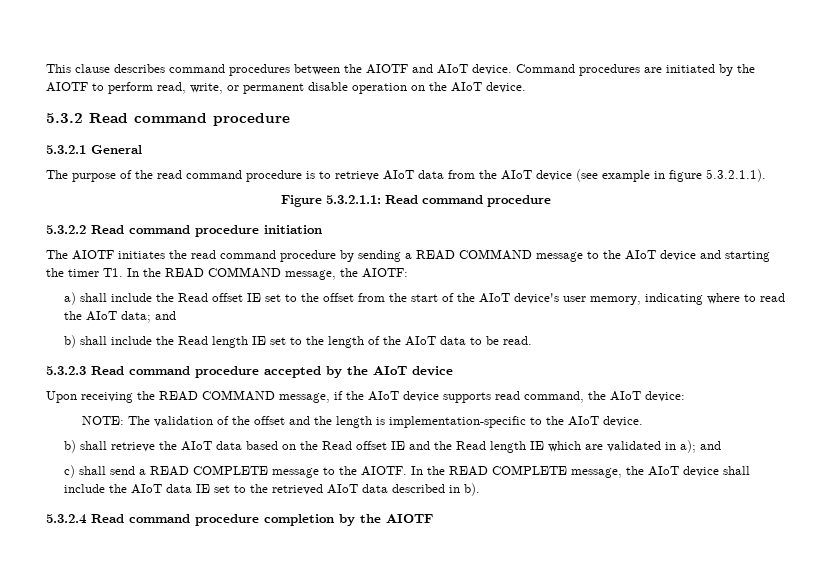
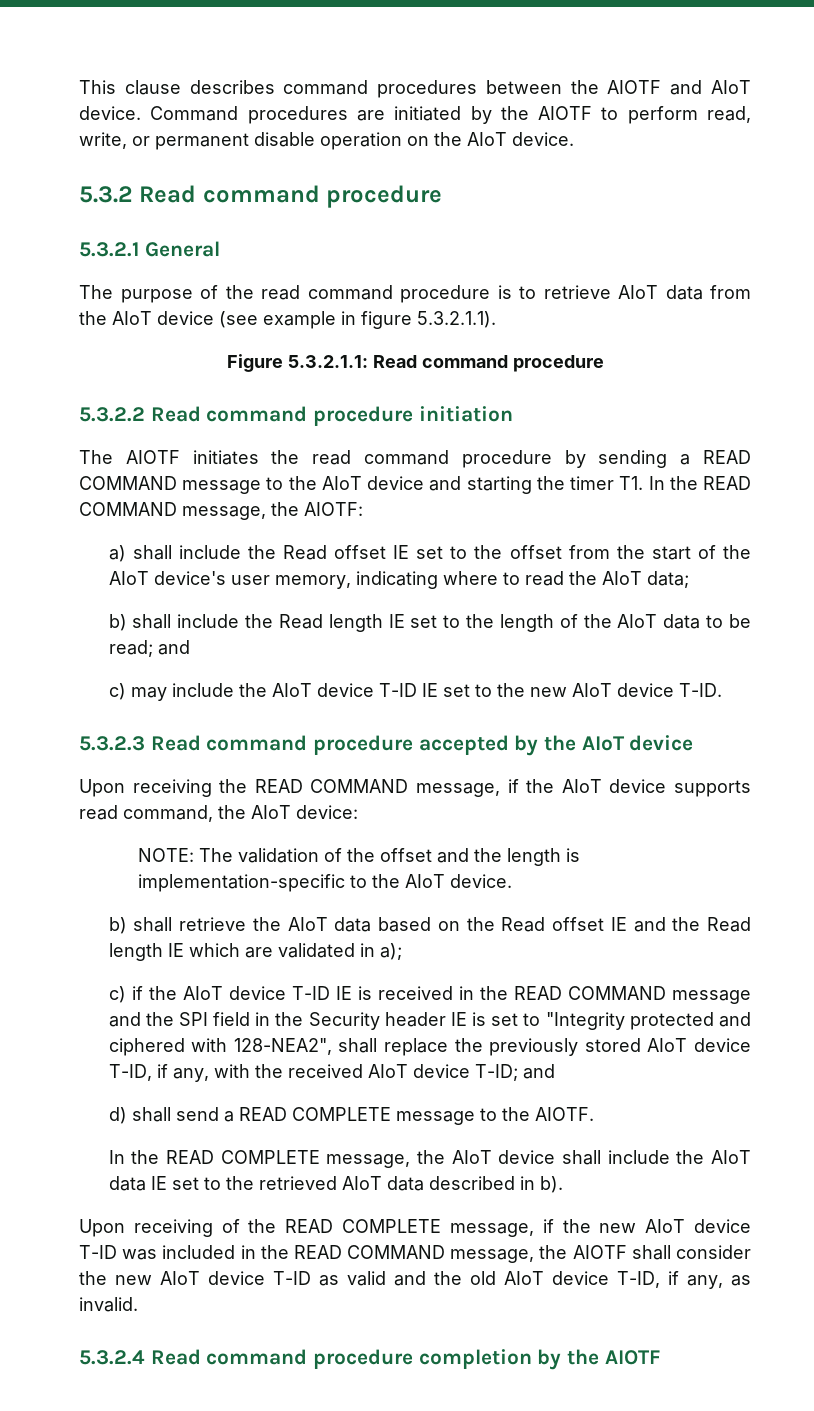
- a) shall include the Read offset IE set to the offset from the start of the AIoT device's user memory, indicating where to read the AIoT data; and
+ a) shall include the Read offset IE set to the offset from the start of the AIoT device's user memory, indicating where to read the AIoT data;
- b) shall include the Read length IE set to the length of the AIoT data to be read.
+ b) shall include the Read length IE set to the length of the AIoT data to be read; and
+ c) may include the AIoT device T-ID IE set to the new AIoT device T-ID.
- b) shall retrieve the AIoT data based on the Read offset IE and the Read length IE which are validated in a); and
- c) shall send a READ COMPLETE message to the AIOTF. In the READ COMPLETE message, the AIoT device shall include the AIoT data IE set to the retrieved AIoT data described in b).
+ b) shall retrieve the AIoT data based on the Read offset IE and the Read length IE which are validated in a);
+ c) if the AIoT device T-ID IE is received in the READ COMMAND message and the SPI field in the Security header IE is set to "Integrity protected and ciphered with 128-NEA2", shall replace the previously stored AIoT device T-ID, if any, with the received AIoT device T-ID; and
+ d) shall send a READ COMPLETE message to the AIOTF.
+ In the READ COMPLETE message, the AIoT device shall include the AIoT data IE set to the retrieved AIoT data described in b).
+ Upon receiving of the READ COMPLETE message, if the new AIoT device T-ID was included in the READ COMMAND message, the AIOTF shall consider the new AIoT device T-ID as valid and the old AIoT device T-ID, if any, as invalid.

